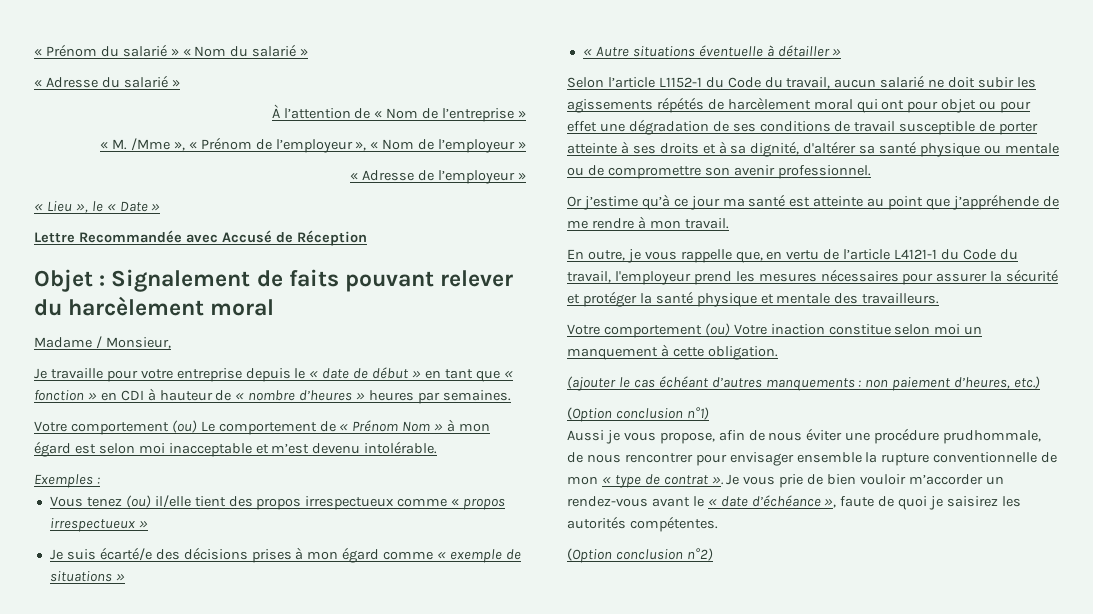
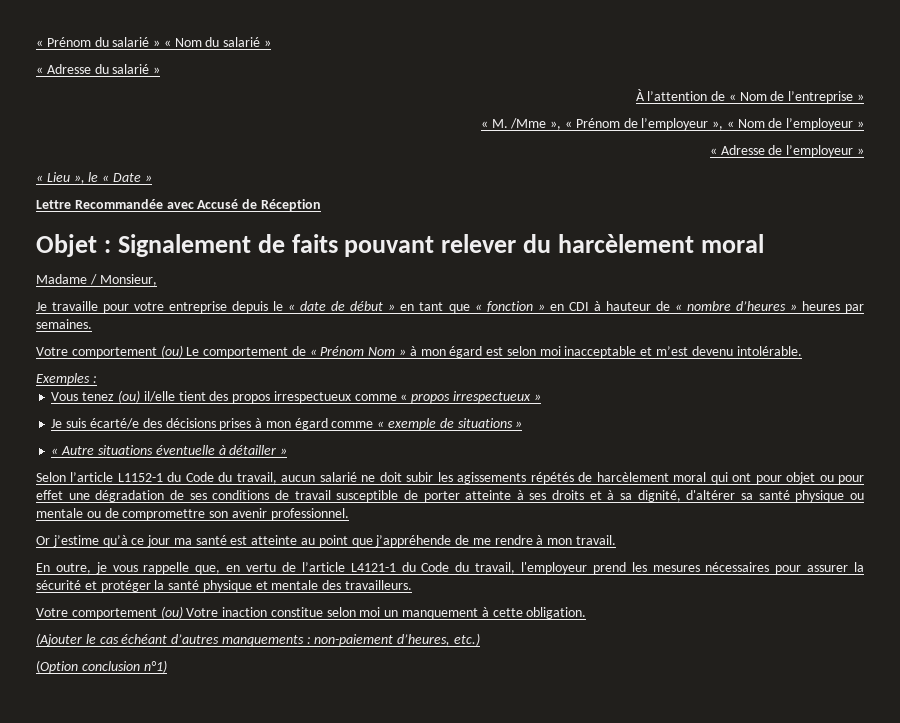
- (ajouter le cas échéant d’autres manquements : non paiement d’heures, etc.)
+ (Ajouter le cas échéant d’autres manquements : non-paiement d’heures, etc.)
- Aussi je vous propose, afin de nous éviter une procédure prudhommale, de nous rencontrer pour envisager ensemble la rupture conventionnelle de mon « type de contrat ». Je vous prie de bien vouloir m’accorder un rendez-vous avant le « date d’échéance », faute de quoi je saisirez les autorités compétentes.
- (Option conclusion n°2)

